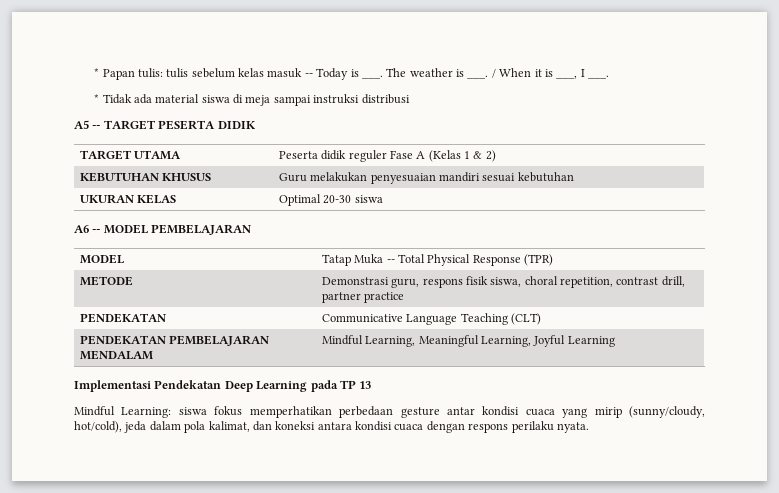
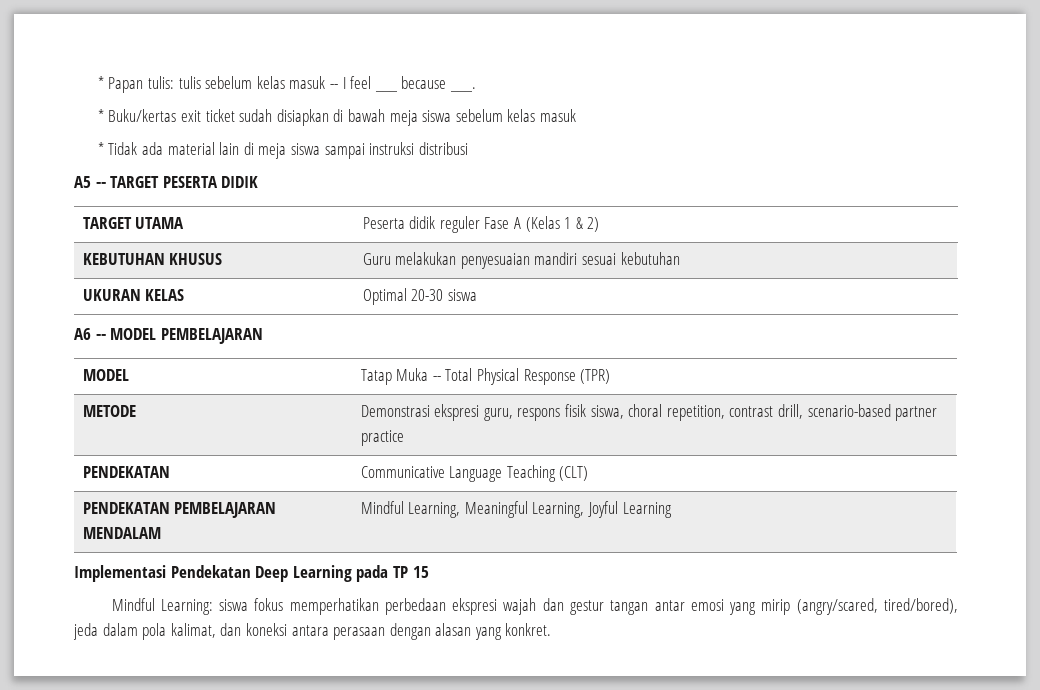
- * Papan tulis: tulis sebelum kelas masuk -- Today is ___. The weather is ___. / When it is ___, I ___.
+ * Papan tulis: tulis sebelum kelas masuk -- I feel ___ because ___.
+ * Buku/kertas exit ticket sudah disiapkan di bawah meja siswa sebelum kelas masuk
- * Tidak ada material siswa di meja sampai instruksi distribusi
+ * Tidak ada material lain di meja siswa sampai instruksi distribusi
- METODE | Demonstrasi guru, respons fisik siswa, choral repetition, contrast drill, partner practice
+ METODE | Demonstrasi ekspresi guru, respons fisik siswa, choral repetition, contrast drill, scenario-based partner practice
- Implementasi Pendekatan Deep Learning pada TP 13
+ Implementasi Pendekatan Deep Learning pada TP 15
- Mindful Learning: siswa fokus memperhatikan perbedaan gesture antar kondisi cuaca yang mirip (sunny/cloudy, hot/cold), jeda dalam pola kalimat, dan koneksi antara kondisi cuaca dengan respons perilaku nyata.
+ Mindful Learning: siswa fokus memperhatikan perbedaan ekspresi wajah dan gestur tangan antar emosi yang mirip (angry/scared, tired/bored), jeda dalam pola kalimat, dan koneksi antara perasaan dengan alasan yang konkret.

